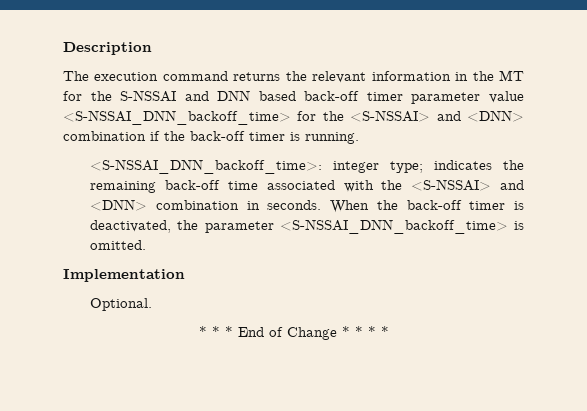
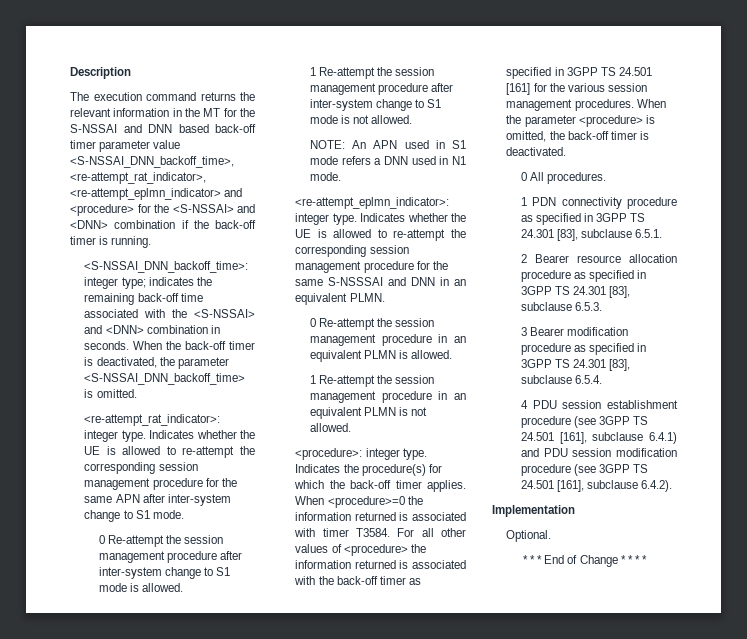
- The execution command returns the relevant information in the MT for the S-NSSAI and DNN based back-off timer parameter value <S-NSSAI_DNN_backoff_time> for the <S-NSSAI> and <DNN> combination if the back-off timer is running.
+ The execution command returns the relevant information in the MT for the S-NSSAI and DNN based back-off timer parameter value <S-NSSAI_DNN_backoff_time>, <re-attempt_rat_indicator>, <re-attempt_eplmn_indicator> and <procedure> for the <S-NSSAI> and <DNN> combination if the back-off timer is running.
+ <re-attempt_rat_indicator>: integer type. Indicates whether the UE is allowed to re-attempt the corresponding session management procedure for the same APN after inter-system change to S1 mode.
+ 0 Re-attempt the session management procedure after inter-system change to S1 mode is allowed.
+ 1 Re-attempt the session management procedure after inter-system change to S1 mode is not allowed.
+ NOTE: An APN used in S1 mode refers a DNN used in N1 mode.
+ <re-attempt_eplmn_indicator>: integer type. Indicates whether the UE is allowed to re-attempt the corresponding session management procedure for the same S-NSSSAI and DNN in an equivalent PLMN.
+ 0 Re-attempt the session management procedure in an equivalent PLMN is allowed.
+ 1 Re-attempt the session management procedure in an equivalent PLMN is not allowed.
+ <procedure>: integer type. Indicates the procedure(s) for which the back-off timer applies. When <procedure>=0 the information returned is associated with timer T3584. For all other values of <procedure> the information returned is associated with the back-off timer as specified in 3GPP TS 24.501 [161] for the various session management procedures. When the parameter <procedure> is omitted, the back-off timer is deactivated.
+ 0 All procedures.
+ 1 PDN connectivity procedure as specified in 3GPP TS 24.301 [83], subclause 6.5.1.
+ 2 Bearer resource allocation procedure as specified in 3GPP TS 24.301 [83], subclause 6.5.3.
+ 3 Bearer modification procedure as specified in 3GPP TS 24.301 [83], subclause 6.5.4.
+ 4 PDU session establishment procedure (see 3GPP TS 24.501 [161], subclause 6.4.1) and PDU session modification procedure (see 3GPP TS 24.501 [161], subclause 6.4.2).

